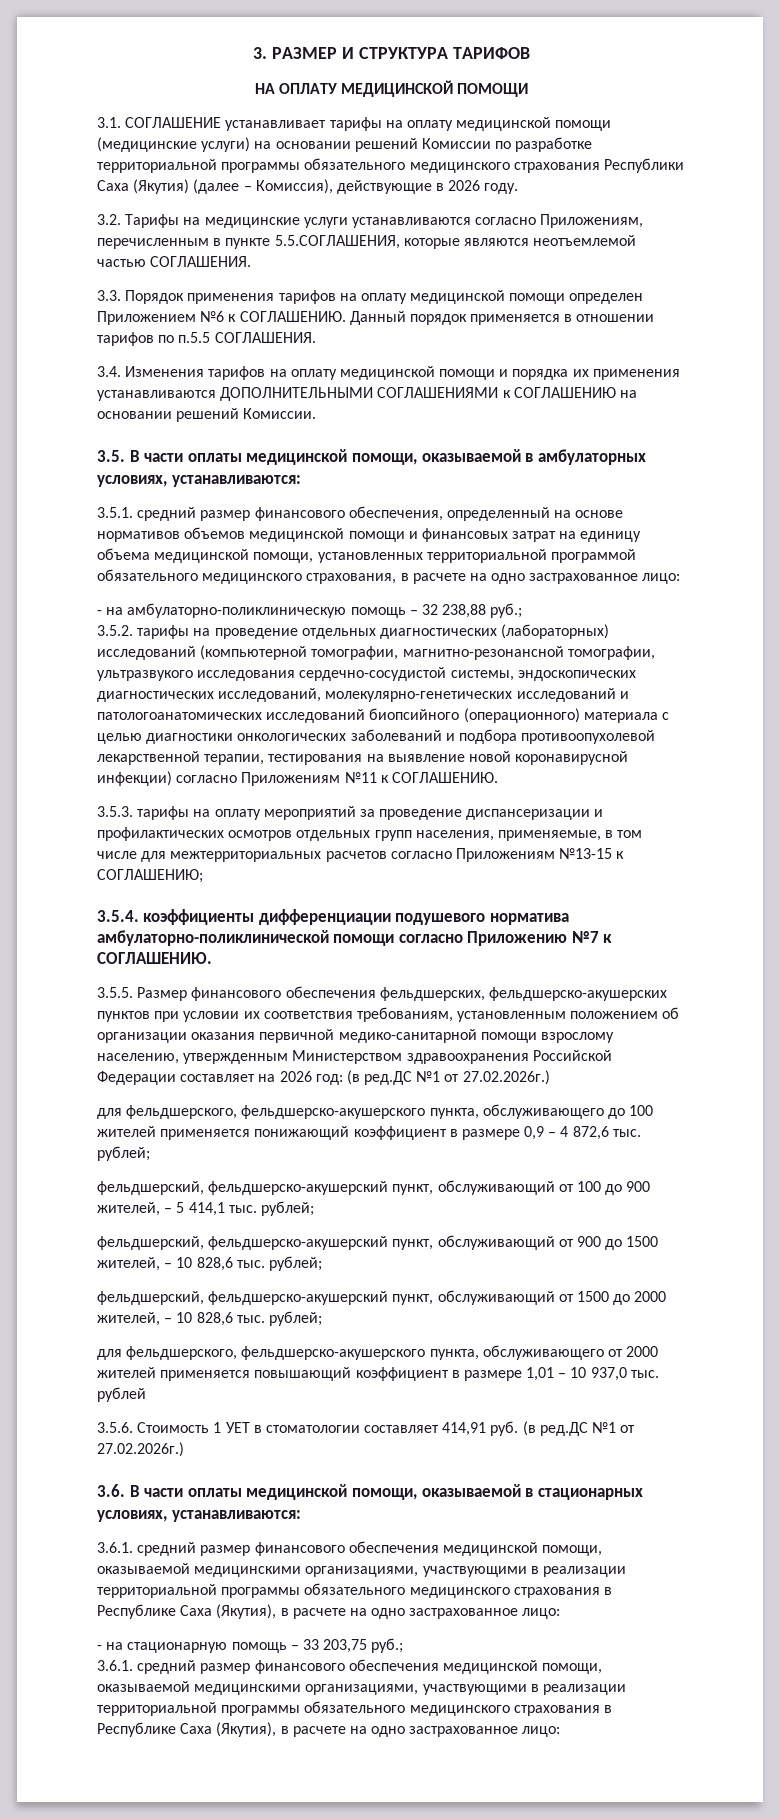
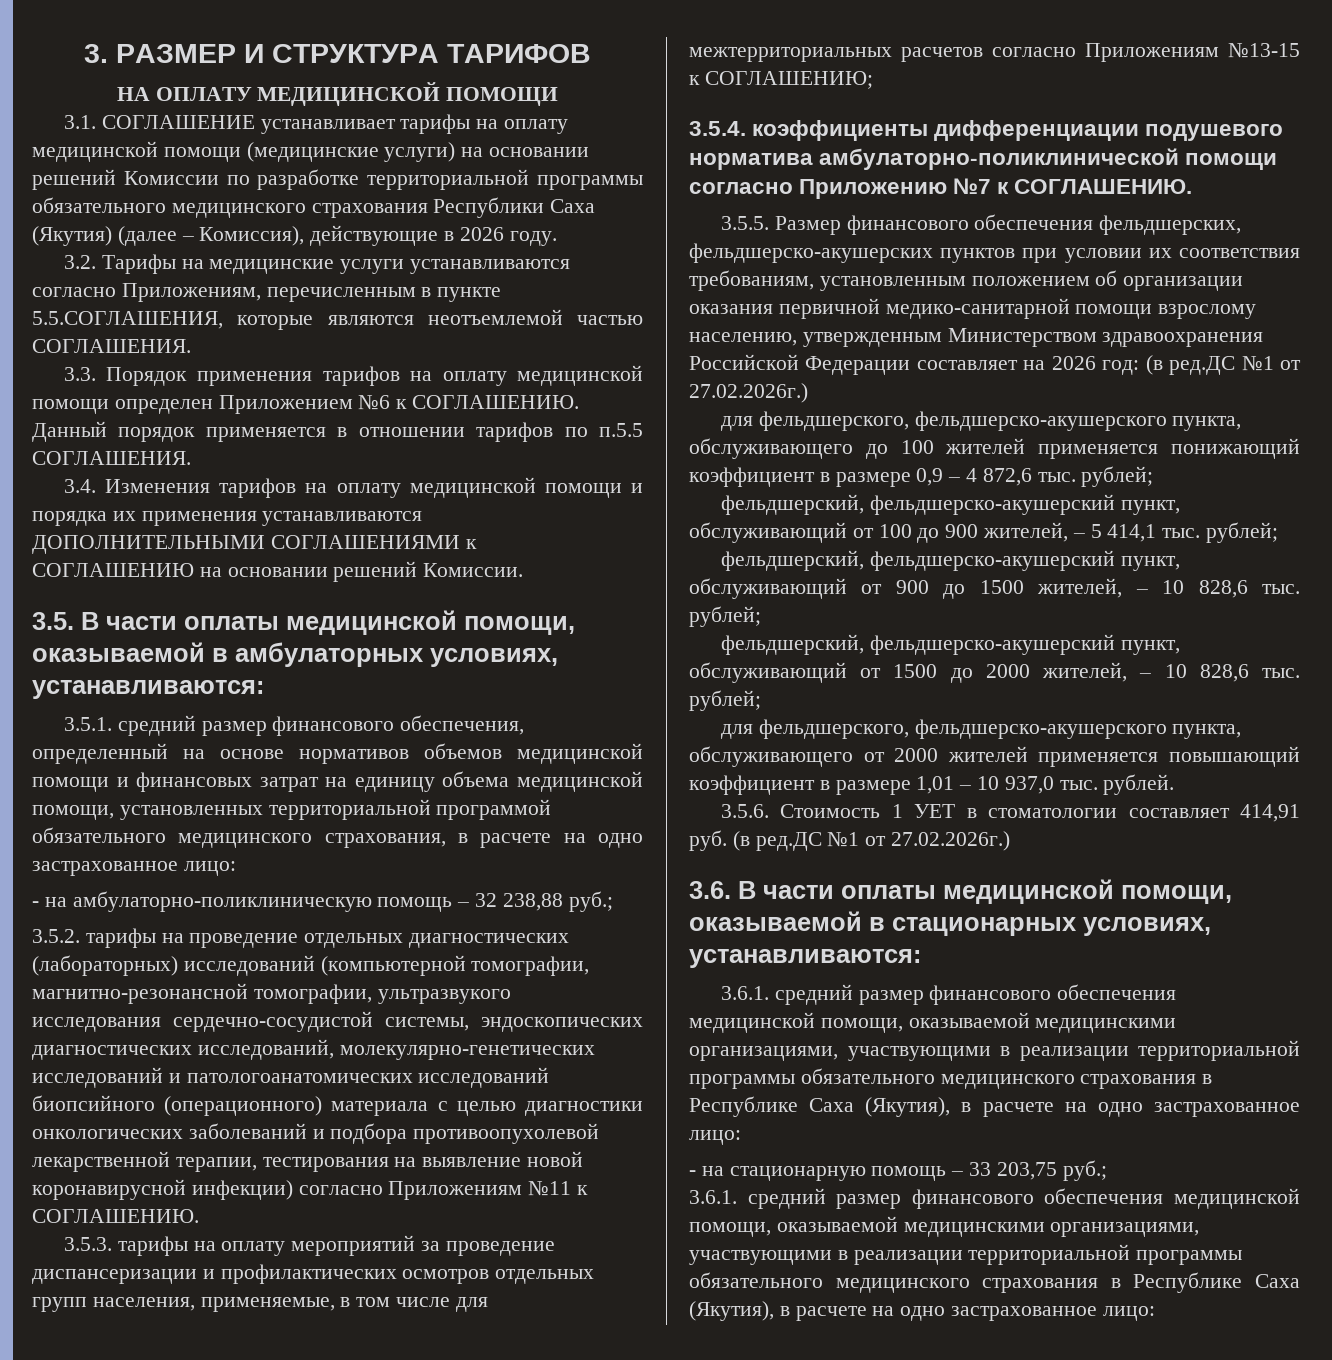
- для фельдшерского, фельдшерско-акушерского пункта, обслуживающего от 2000 жителей применяется повышающий коэффициент в размере 1,01 – 10 937,0 тыс. рублей
+ для фельдшерского, фельдшерско-акушерского пункта, обслуживающего от 2000 жителей применяется повышающий коэффициент в размере 1,01 – 10 937,0 тыс. рублей.

